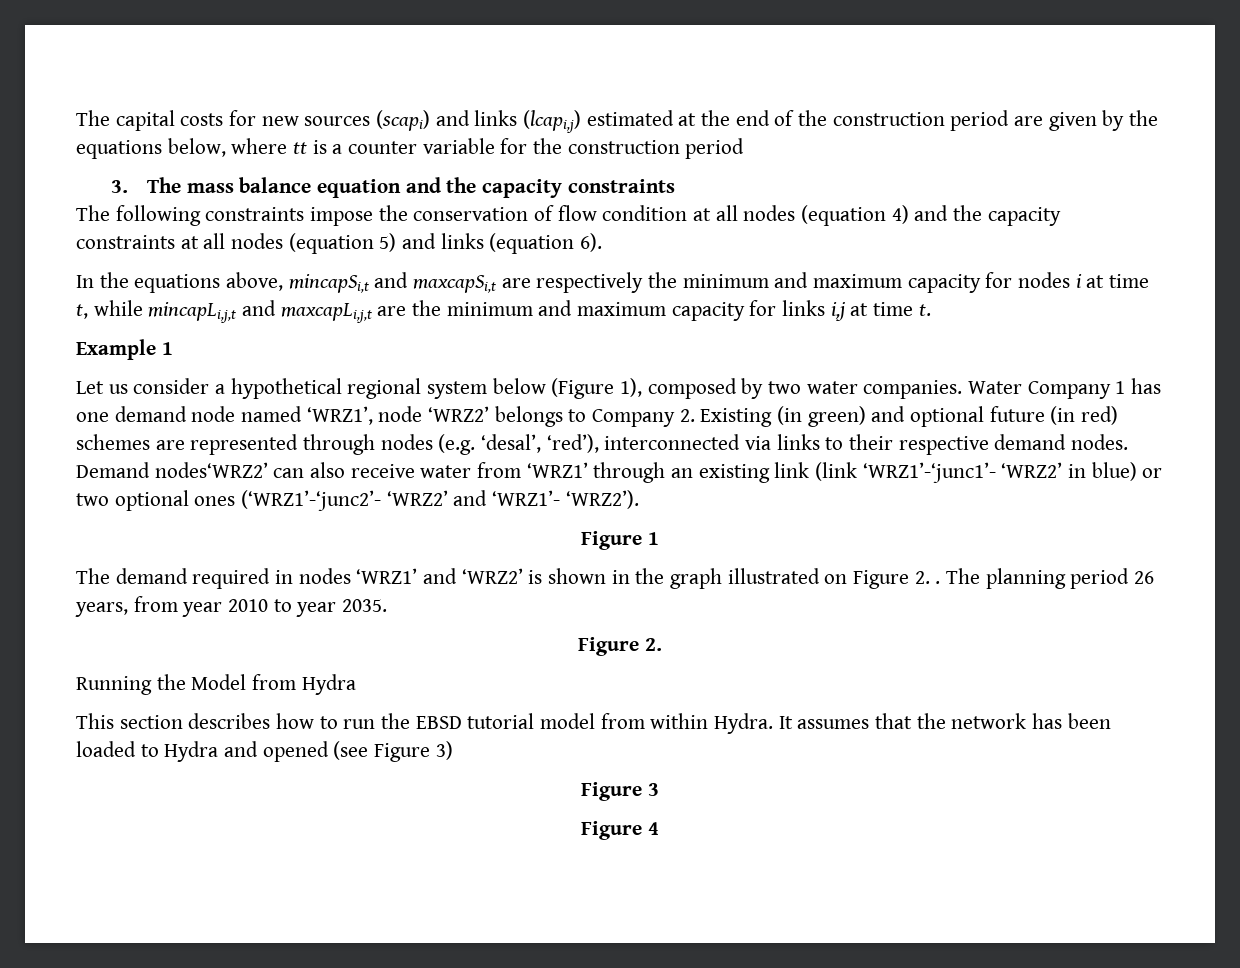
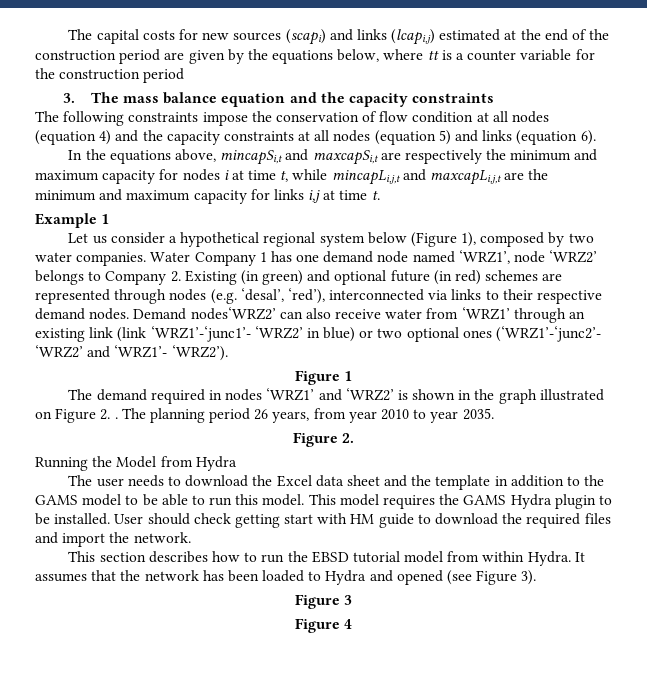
+ The user needs to download the Excel data sheet and the template in addition to the GAMS model to be able to run this model. This model requires the GAMS Hydra plugin to be installed. User should check getting start with HM guide to download the required files and import the network.
- It assumes that the network has been loaded to Hydra and opened (see Figure 3)
+ It assumes that the network has been loaded to Hydra and opened (see Figure 3).

